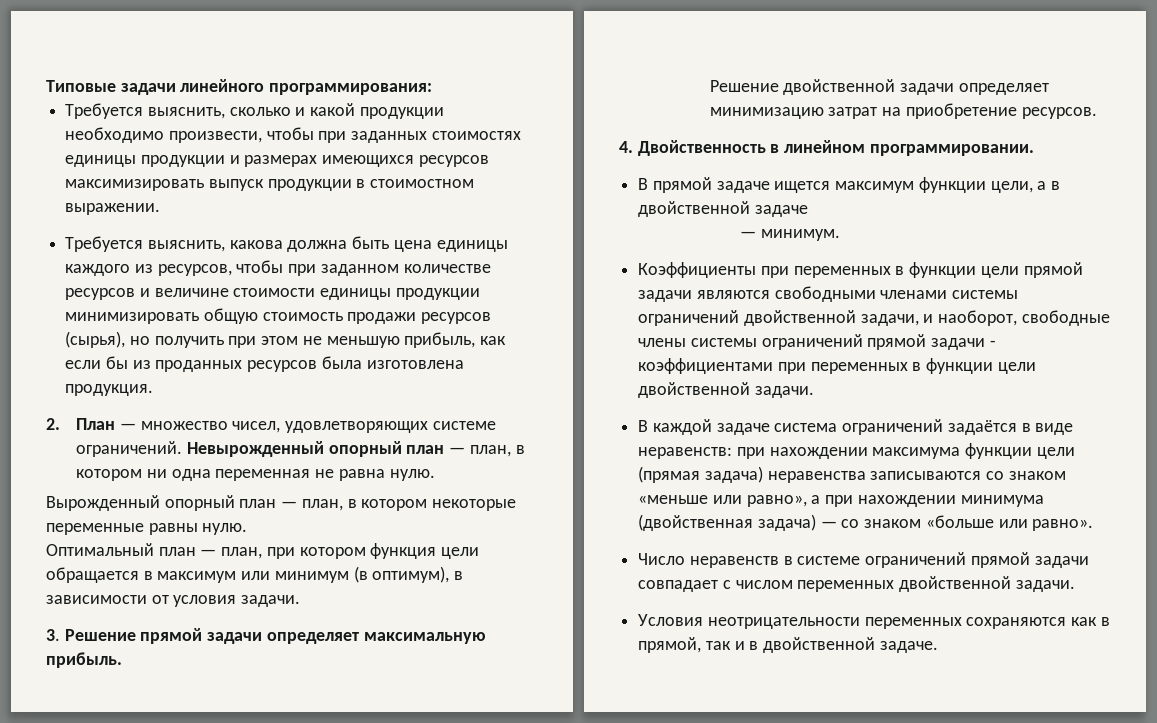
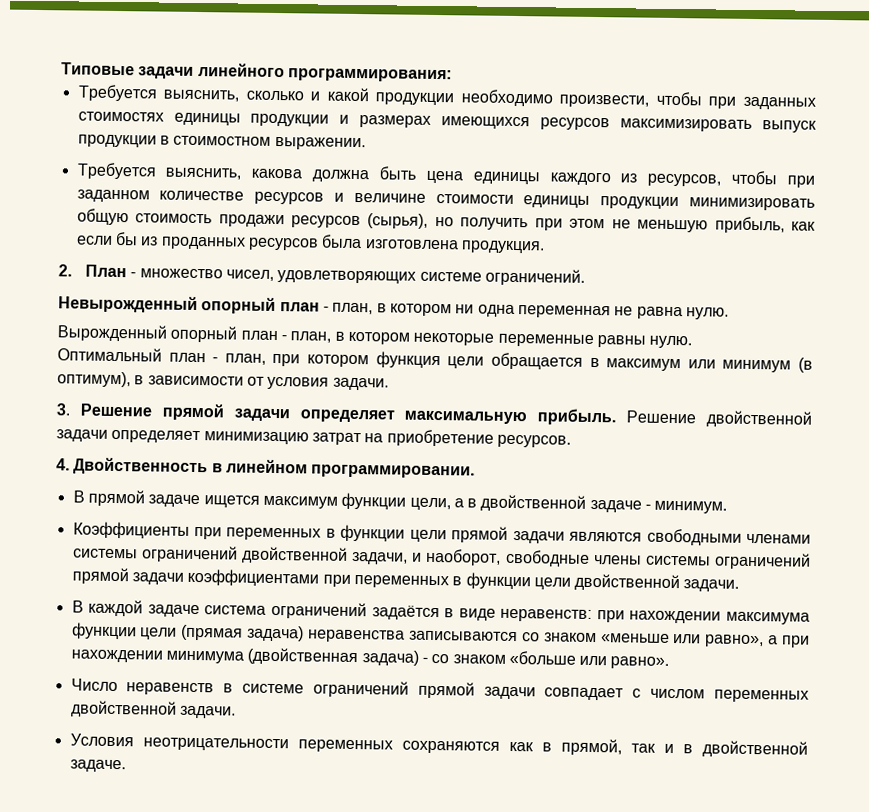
- 2. План — множество чисел, удовлетворяющих системе ограничений. Невырожденный опорный план — план, в котором ни одна переменная не равна нулю.
+ 2. План - множество чисел, удовлетворяющих системе ограничений.
+ Невырожденный опорный план - план, в котором ни одна переменная не равна нулю.
- Вырожденный опорный план — план, в котором некоторые переменные равны нулю.
+ Вырожденный опорный план - план, в котором некоторые переменные равны нулю.
- Оптимальный план — план, при котором функция цели обращается в максимум или минимум (в оптимум), в зависимости от условия задачи.
+ Оптимальный план - план, при котором функция цели обращается в максимум или минимум (в оптимум), в зависимости от условия задачи.
- 3. Решение прямой задачи определяет максимальную прибыль.
- Решение двойственной задачи определяет минимизацию затрат на приобретение ресурсов.
+ 3. Решение прямой задачи определяет максимальную прибыль. Решение двойственной задачи определяет минимизацию затрат на приобретение ресурсов.
- В прямой задаче ищется максимум функции цели, а в двойственной задаче
- — минимум.
+ В прямой задаче ищется максимум функции цели, а в двойственной задаче - минимум.
- Коэффициенты при переменных в функции цели прямой задачи являются свободными членами системы ограничений двойственной задачи, и наоборот, свободные члены системы ограничений прямой задачи - коэффициентами при переменных в функции цели двойственной задачи.
+ Коэффициенты при переменных в функции цели прямой задачи являются свободными членами системы ограничений двойственной задачи, и наоборот, свободные члены системы ограничений прямой задачи коэффициентами при переменных в функции цели двойственной задачи.
- В каждой задаче система ограничений задаётся в виде неравенств: при нахождении максимума функции цели (прямая задача) неравенства записываются со знаком «меньше или равно», а при нахождении минимума (двойственная задача) — со знаком «больше или равно».
+ В каждой задаче система ограничений задаётся в виде неравенств: при нахождении максимума функции цели (прямая задача) неравенства записываются со знаком «меньше или равно», а при нахождении минимума (двойственная задача) - со знаком «больше или равно».

